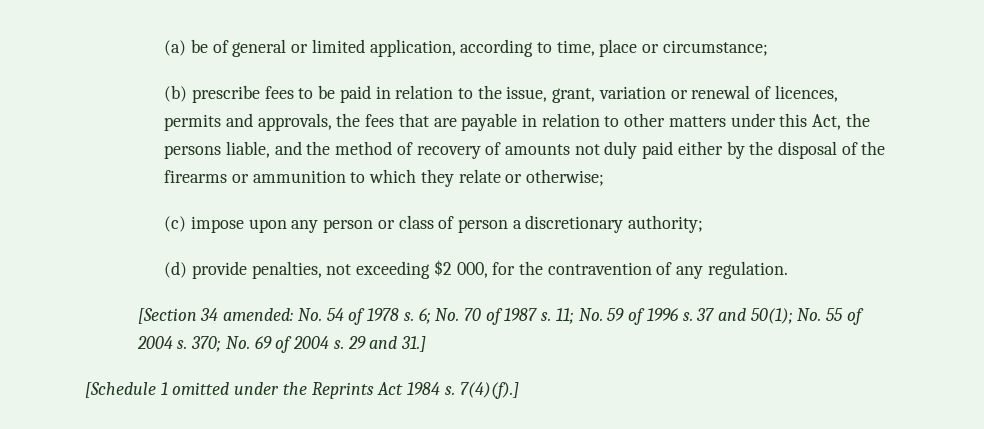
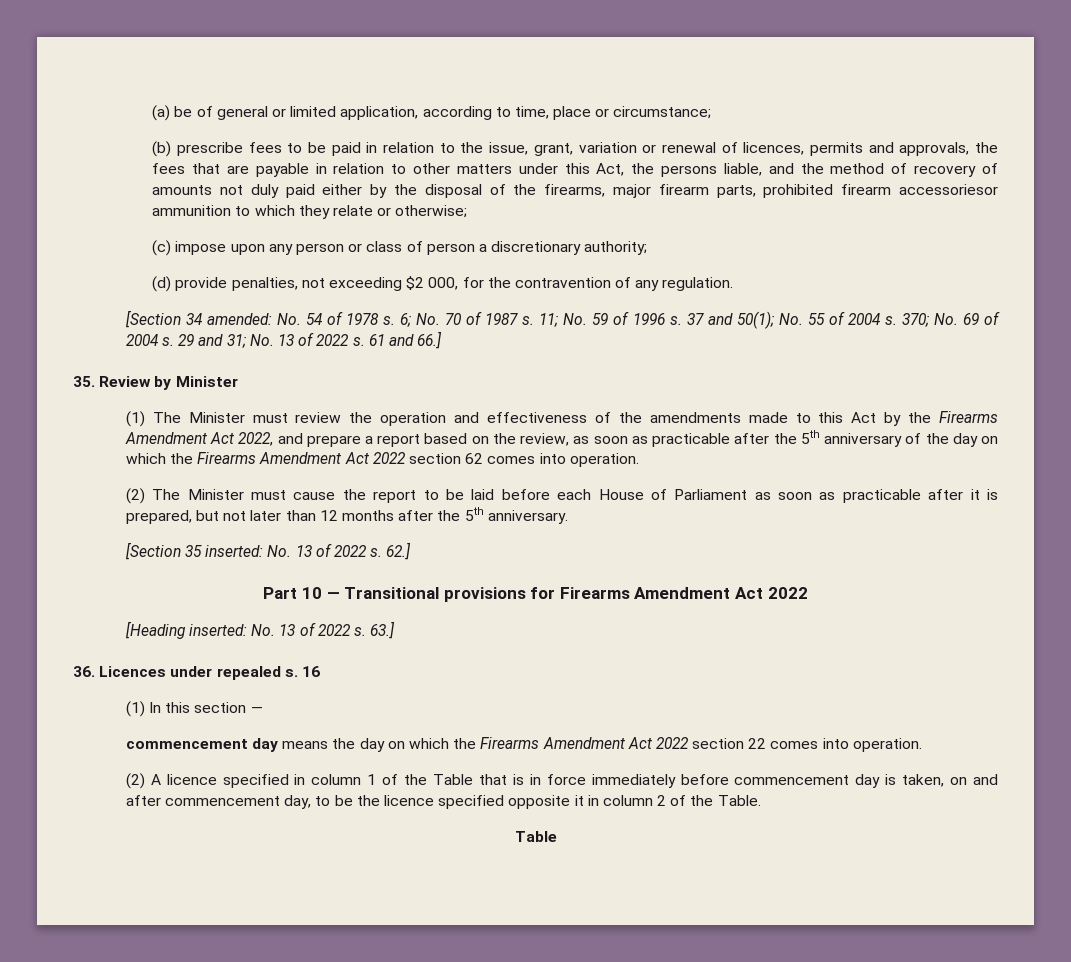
- (b) prescribe fees to be paid in relation to the issue, grant, variation or renewal of licences, permits and approvals, the fees that are payable in relation to other matters under this Act, the persons liable, and the method of recovery of amounts not duly paid either by the disposal of the firearms or ammunition to which they relate or otherwise;
+ (b) prescribe fees to be paid in relation to the issue, grant, variation or renewal of licences, permits and approvals, the fees that are payable in relation to other matters under this Act, the persons liable, and the method of recovery of amounts not duly paid either by the disposal of the firearms, major firearm parts, prohibited firearm accessoriesor ammunition to which they relate or otherwise;
- 29 and 31.]
- [Schedule 1 omitted under the Reprints Act 1984 s. 7(4)(f).]
+ 29 and 31; No. 13 of 2022 s. 61 and 66.]
+ 35. Review by Minister
+ (1) The Minister must review the operation and effectiveness of the amendments made to this Act by the Firearms Amendment Act 2022, and prepare a report based on the review, as soon as practicable after the 5th anniversary of the day on which the Firearms Amendment Act 2022 section 62 comes into operation.
+ (2) The Minister must cause the report to be laid before each House of Parliament as soon as practicable after it is prepared, but not later than 12 months after the 5th anniversary.
+ [Section 35 inserted: No. 13 of 2022 s. 62.]
+ Part 10 — Transitional provisions for Firearms Amendment Act 2022
+ [Heading inserted: No. 13 of 2022 s. 63.]
+ 36. Licences under repealed s. 16
+ (1) In this section —
+ commencement day means the day on which the Firearms Amendment Act 2022 section 22 comes into operation.
+ (2) A licence specified in column 1 of the Table that is in force immediately before commencement day is taken, on and after commencement day, to be the licence specified opposite it in column 2 of the Table.
+ Table

